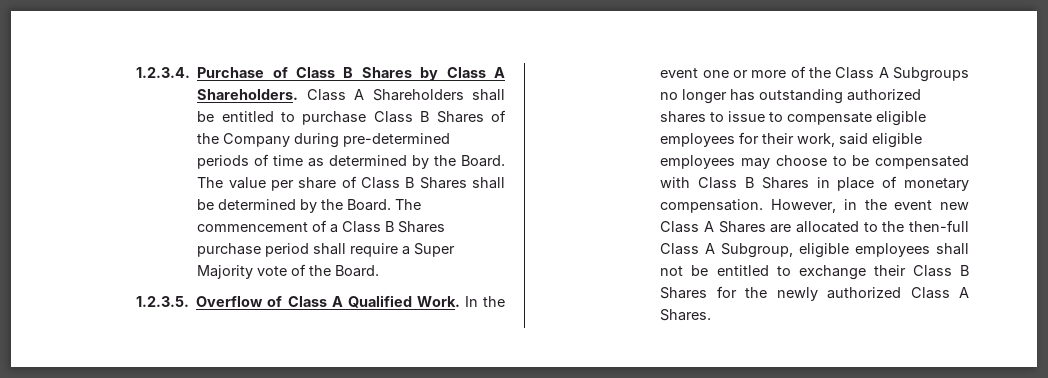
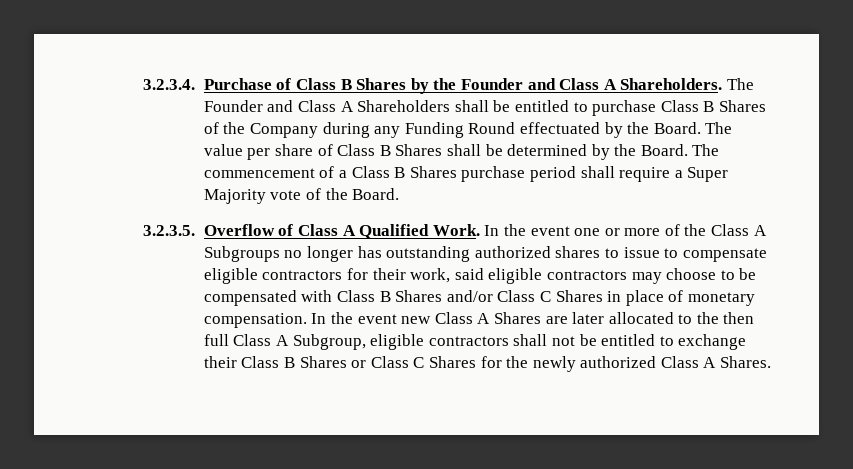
- 1.2.3.4. Purchase of Class B Shares by Class A Shareholders. Class A Shareholders shall be entitled to purchase Class B Shares of the Company during pre-determined periods of time as determined by the Board.
+ 3.2.3.4. Purchase of Class B Shares by the Founder and Class A Shareholders. The Founder and Class A Shareholders shall be entitled to purchase Class B Shares of the Company during any Funding Round effectuated by the Board.
- 1.2.3.5. Overflow of Class A Qualified Work.
+ 3.2.3.5. Overflow of Class A Qualified Work.
- In the event one or more of the Class A Subgroups no longer has outstanding authorized shares to issue to compensate eligible employees for their work, said eligible employees may choose to be compensated with Class B Shares in place of monetary compensation.
+ In the event one or more of the Class A Subgroups no longer has outstanding authorized shares to issue to compensate eligible contractors for their work, said eligible contractors may choose to be compensated with Class B Shares and/or Class C Shares in place of monetary compensation.
- However, in the event new Class A Shares are allocated to the then-full Class A Subgroup, eligible employees shall not be entitled to exchange their Class B Shares for the newly authorized Class A Shares.
+ In the event new Class A Shares are later allocated to the then full Class A Subgroup, eligible contractors shall not be entitled to exchange their Class B Shares or Class C Shares for the newly authorized Class A Shares.

